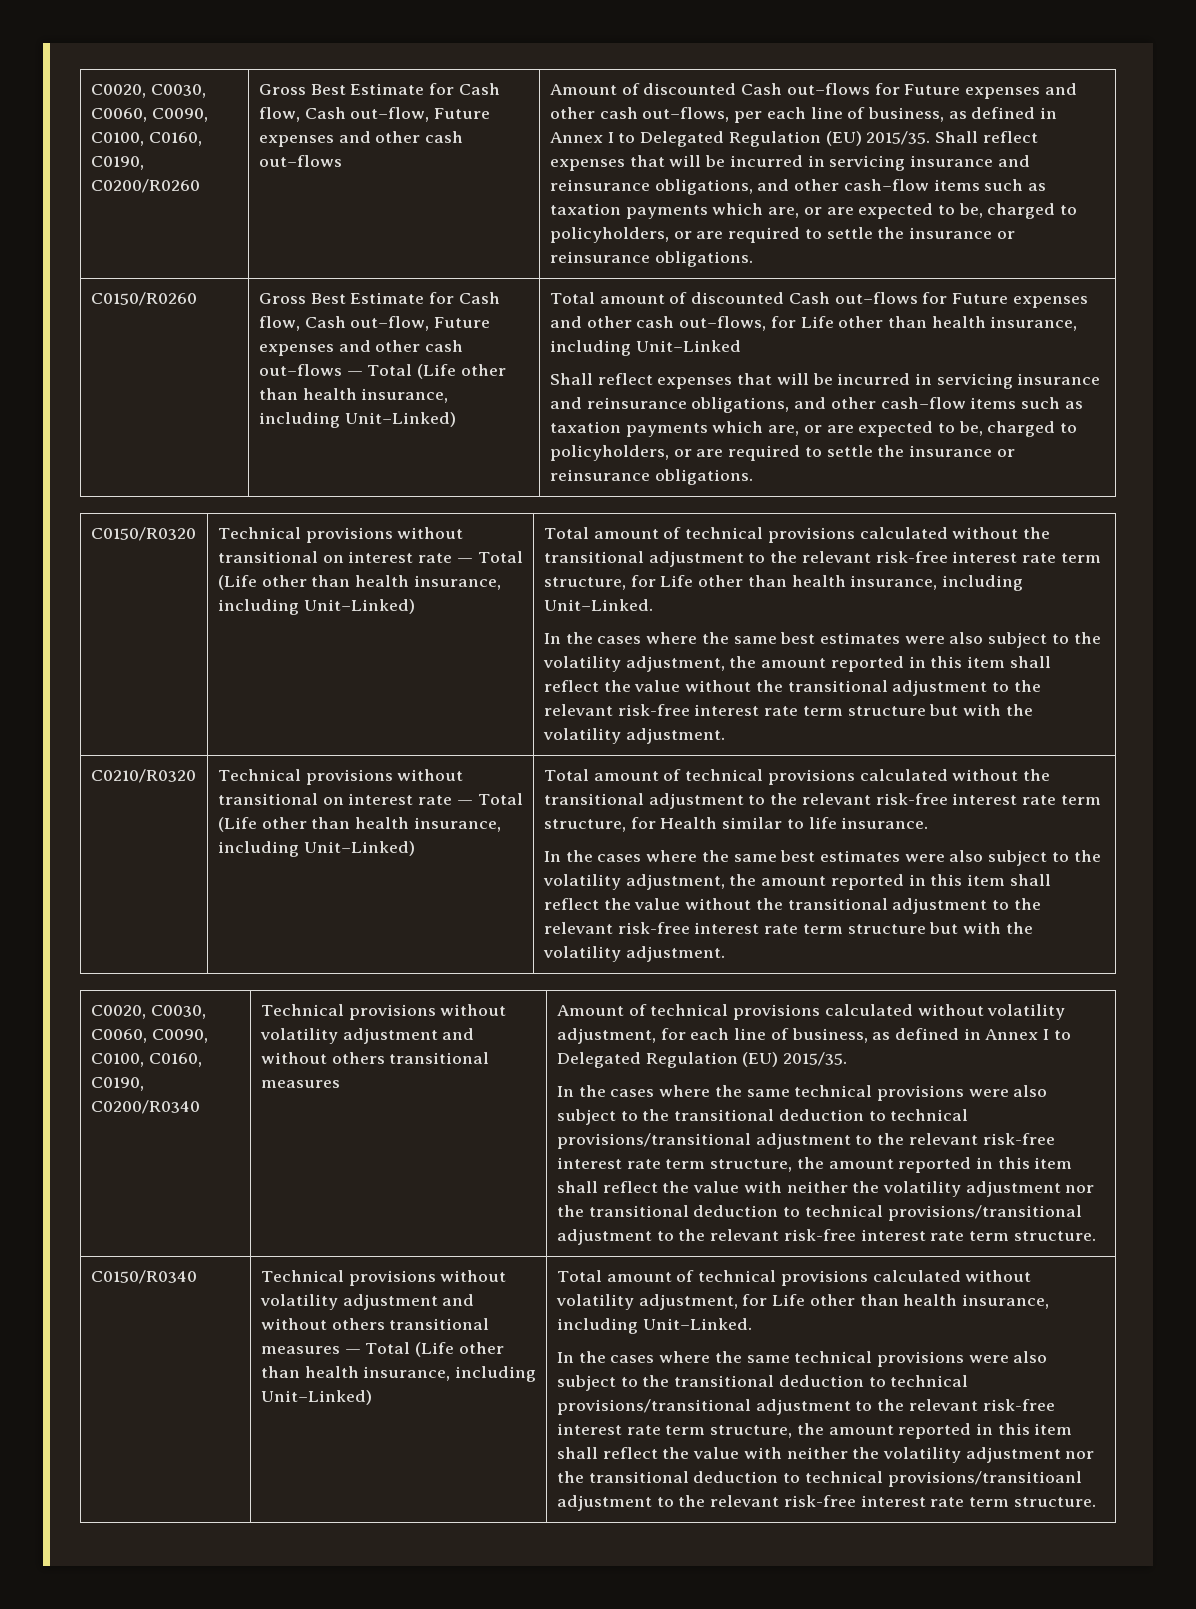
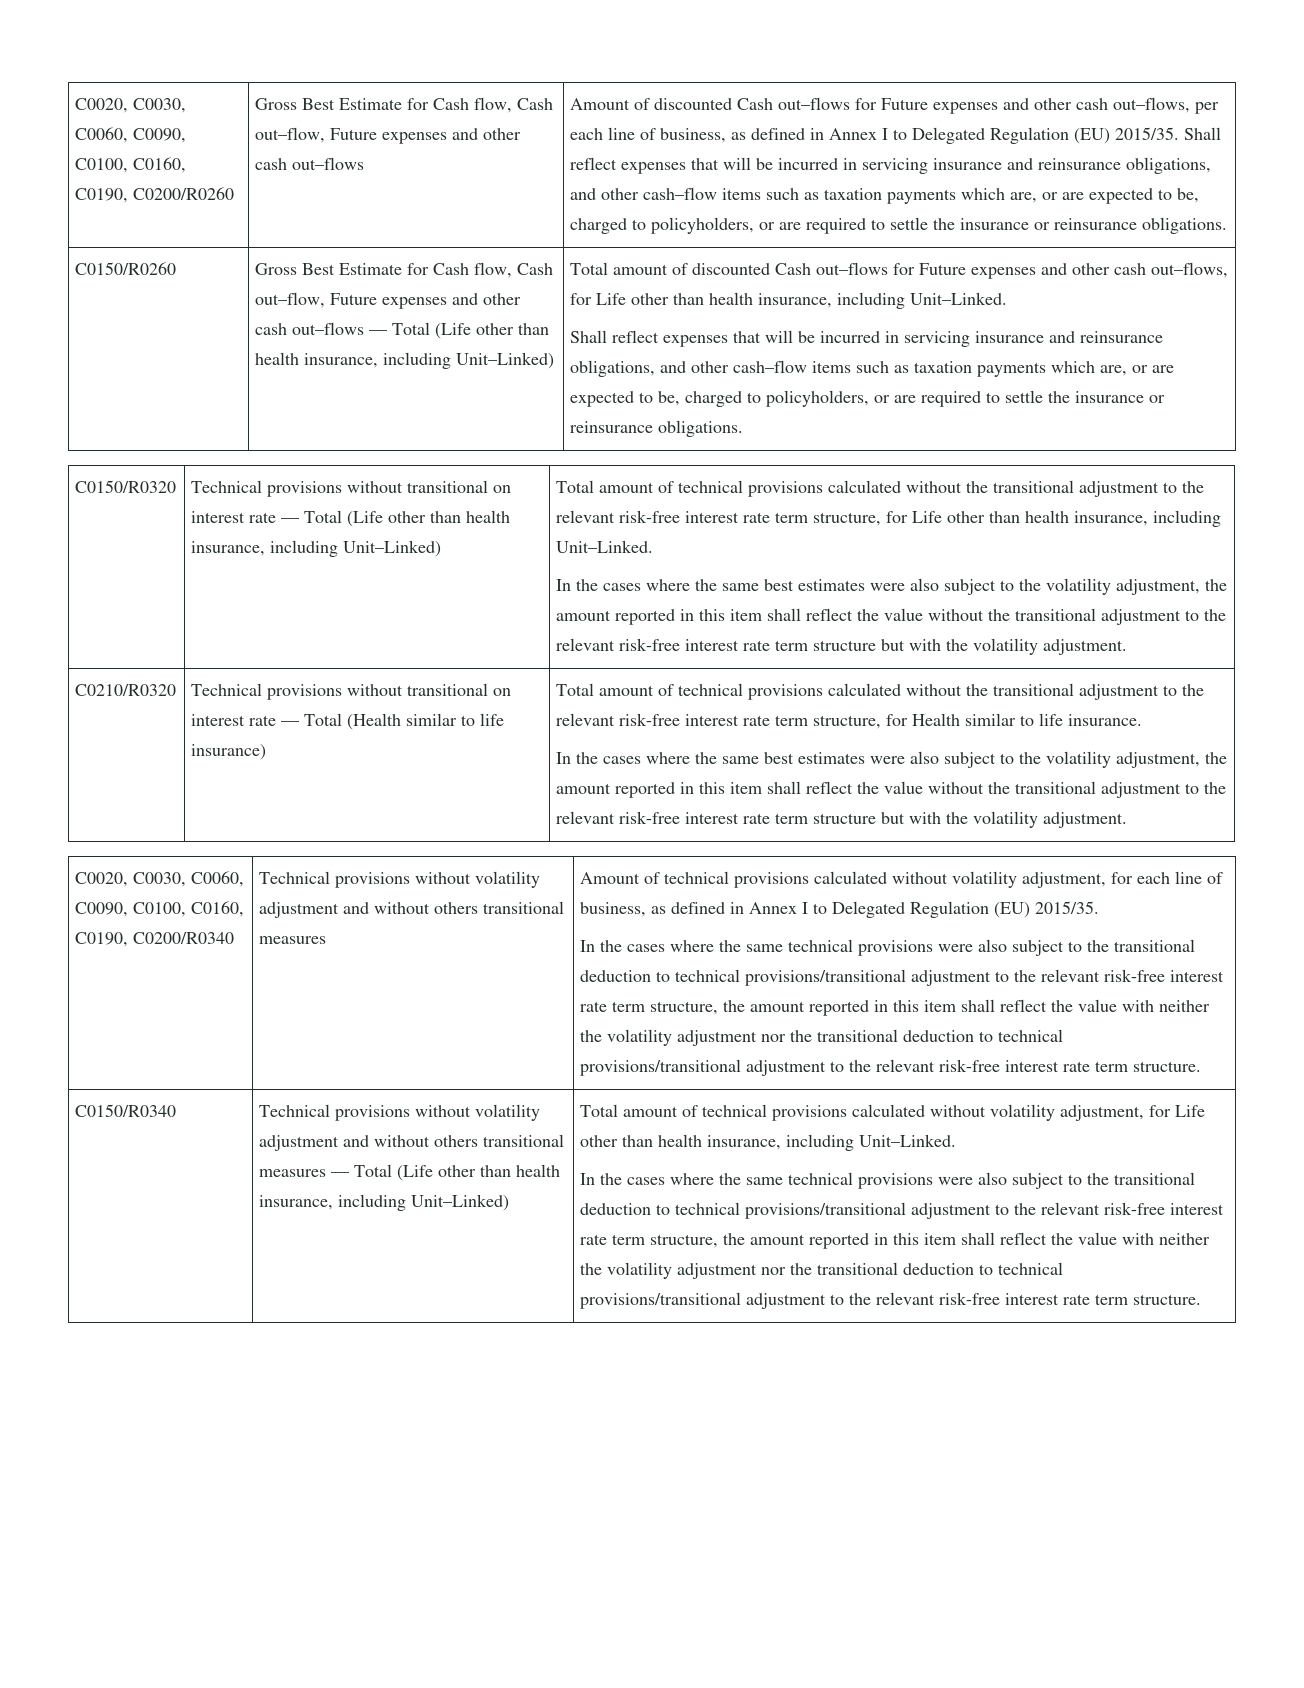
- Total amount of discounted Cash out–flows for Future expenses and other cash out–flows, for Life other than health insurance, including Unit–Linked
+ Total amount of discounted Cash out–flows for Future expenses and other cash out–flows, for Life other than health insurance, including Unit–Linked.
- C0210/R0320 | Technical provisions without transitional on interest rate — Total (Life other than health insurance, including Unit–Linked)
+ C0210/R0320 | Technical provisions without transitional on interest rate — Total (Health similar to life insurance)
  Total amount of technical provisions calculated without volatility adjustment, for Life other than health insurance, including Unit–Linked.
- In the cases where the same technical provisions were also subject to the transitional deduction to technical provisions/transitional adjustment to the relevant risk-free interest rate term structure, the amount reported in this item shall reflect the value with neither the volatility adjustment nor the transitional deduction to technical provisions/transitioanl adjustment to the relevant risk-free interest rate term structure.
+ In the cases where the same technical provisions were also subject to the transitional deduction to technical provisions/transitional adjustment to the relevant risk-free interest rate term structure, the amount reported in this item shall reflect the value with neither the volatility adjustment nor the transitional deduction to technical provisions/transitional adjustment to the relevant risk-free interest rate term structure.

